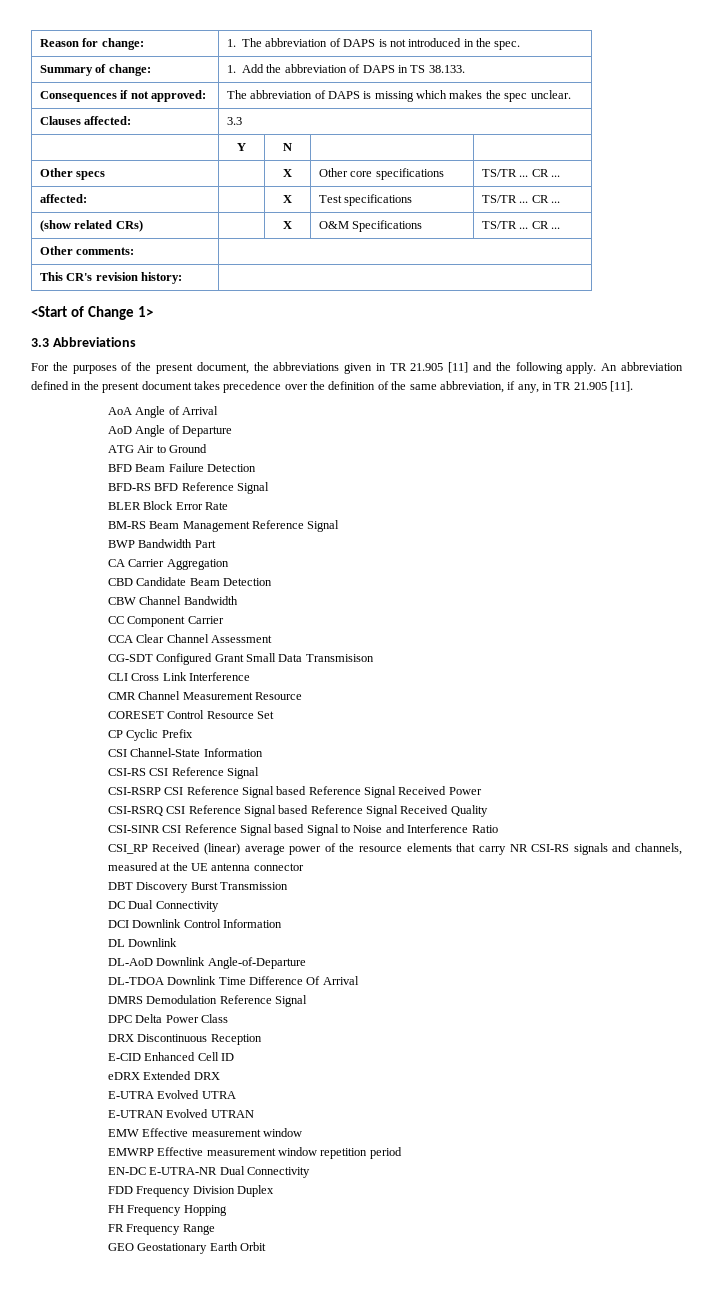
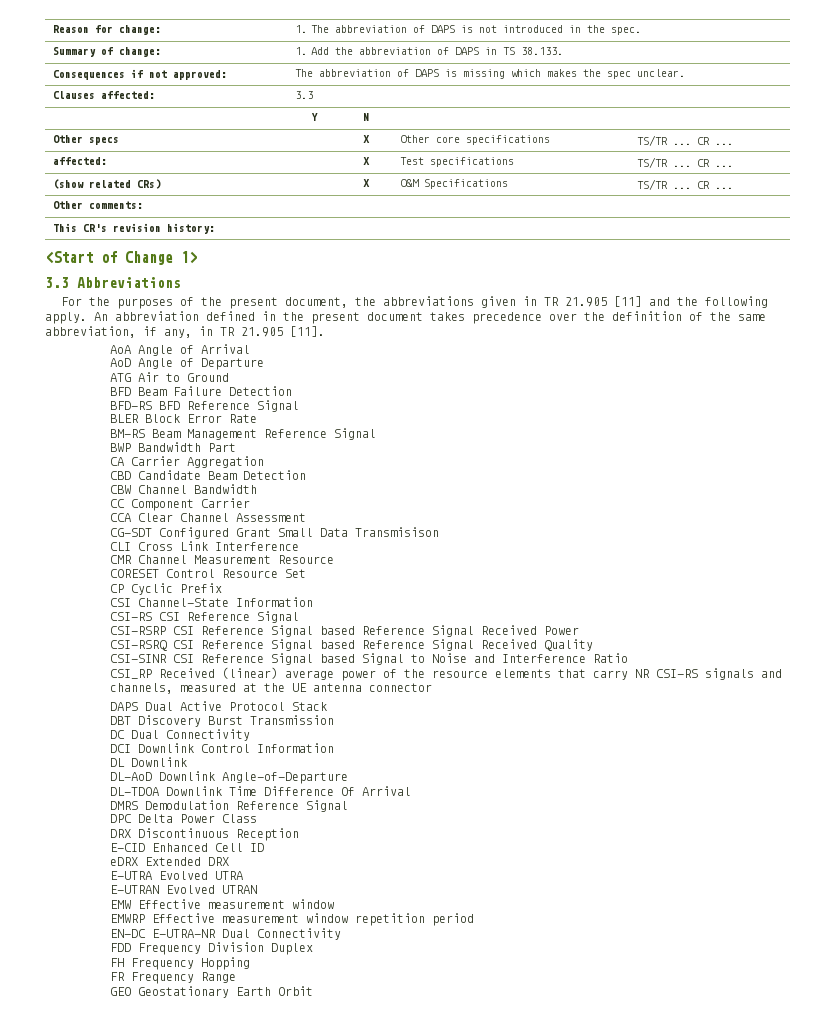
+ DAPS Dual Active Protocol Stack

